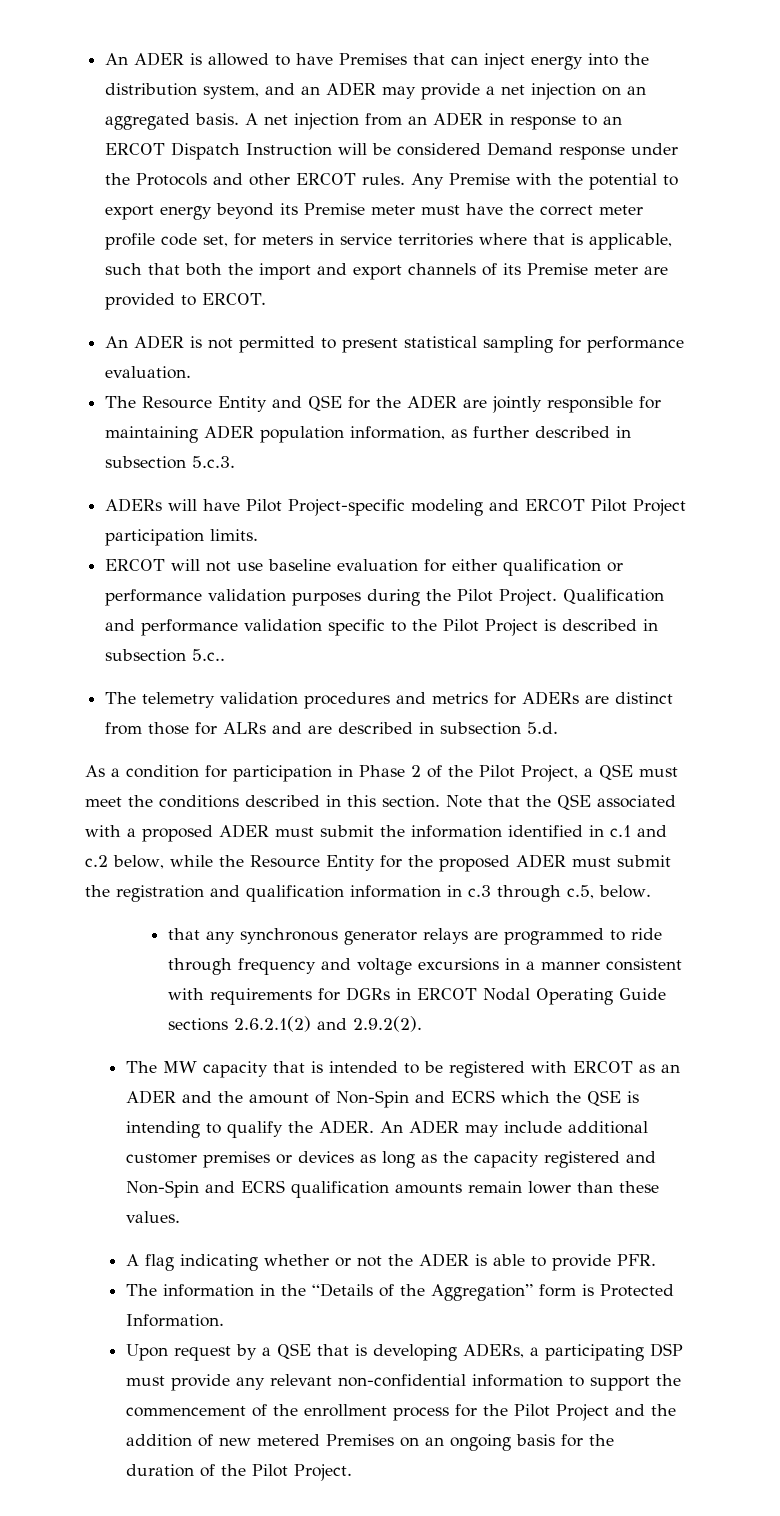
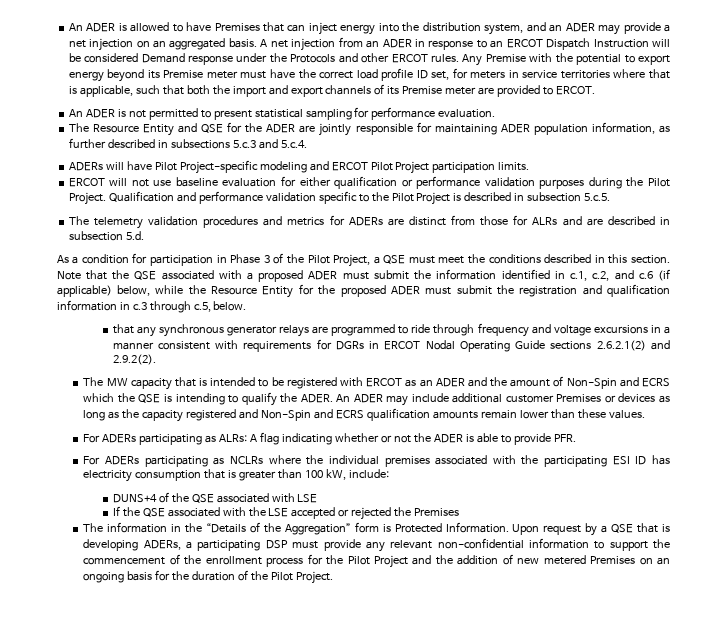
- Any Premise with the potential to export energy beyond its Premise meter must have the correct meter profile code set, for meters in service territories where that is applicable, such that both the import and export channels of its Premise meter are provided to ERCOT.
+ Any Premise with the potential to export energy beyond its Premise meter must have the correct load profile ID set, for meters in service territories where that is applicable, such that both the import and export channels of its Premise meter are provided to ERCOT.
- The Resource Entity and QSE for the ADER are jointly responsible for maintaining ADER population information, as further described in subsection 5.c.3.
+ The Resource Entity and QSE for the ADER are jointly responsible for maintaining ADER population information, as further described in subsections 5.c.3 and 5.c.4.
- Qualification and performance validation specific to the Pilot Project is described in subsection 5.c..
+ Qualification and performance validation specific to the Pilot Project is described in subsection 5.c.5.
- As a condition for participation in Phase 2 of the Pilot Project, a QSE must meet the conditions described in this section.
+ As a condition for participation in Phase 3 of the Pilot Project, a QSE must meet the conditions described in this section.
- Note that the QSE associated with a proposed ADER must submit the information identified in c.1 and c.2 below, while the Resource Entity for the proposed ADER must submit the registration and qualification information in c.3 through c.5, below.
+ Note that the QSE associated with a proposed ADER must submit the information identified in c.1, c.2, and c.6 (if applicable) below, while the Resource Entity for the proposed ADER must submit the registration and qualification information in c.3 through c.5, below.
- An ADER may include additional customer premises or devices as long as the capacity registered and Non-Spin and ECRS qualification amounts remain lower than these values.
+ An ADER may include additional customer Premises or devices as long as the capacity registered and Non-Spin and ECRS qualification amounts remain lower than these values.
- A flag indicating whether or not the ADER is able to provide PFR.
+ For ADERs participating as ALRs: A flag indicating whether or not the ADER is able to provide PFR.
+ For ADERs participating as NCLRs where the individual premises associated with the participating ESI ID has electricity consumption that is greater than 100 kW, include:
+ DUNS+4 of the QSE associated with LSE
+ If the QSE associated with the LSE accepted or rejected the Premises
- The information in the “Details of the Aggregation” form is Protected Information.
- Upon request by a QSE that is developing ADERs, a participating DSP must provide any relevant non-confidential information to support the commencement of the enrollment process for the Pilot Project and the addition of new metered Premises on an ongoing basis for the duration of the Pilot Project.
+ The information in the “Details of the Aggregation” form is Protected Information. Upon request by a QSE that is developing ADERs, a participating DSP must provide any relevant non-confidential information to support the commencement of the enrollment process for the Pilot Project and the addition of new metered Premises on an ongoing basis for the duration of the Pilot Project.

